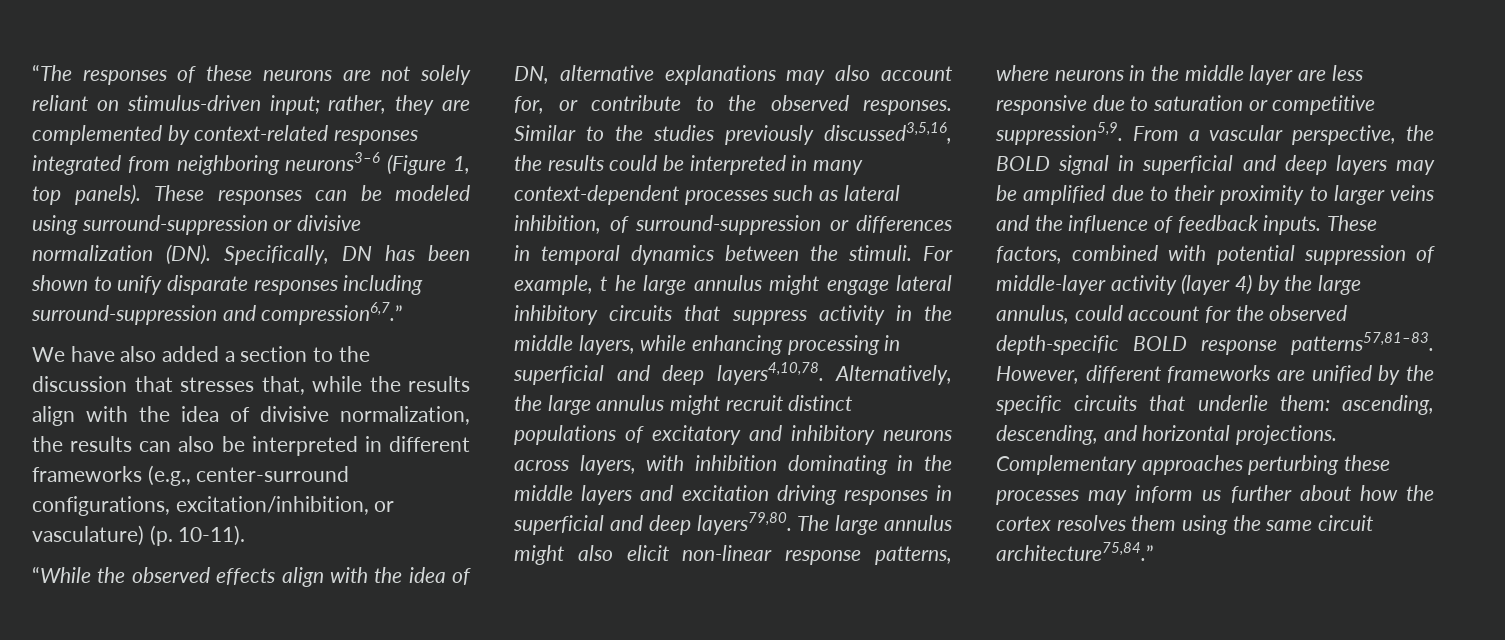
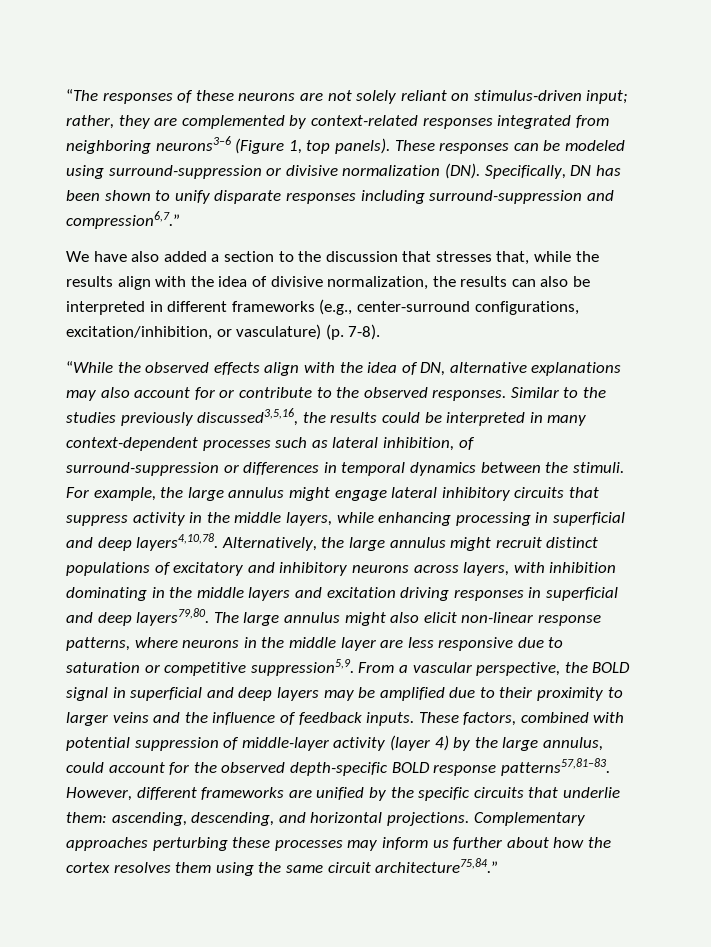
- We have also added a section to the discussion that stresses that, while the results align with the idea of divisive normalization, the results can also be interpreted in different frameworks (e.g., center-surround configurations, excitation/inhibition, or vasculature) (p. 10-11).
+ We have also added a section to the discussion that stresses that, while the results align with the idea of divisive normalization, the results can also be interpreted in different frameworks (e.g., center-surround configurations, excitation/inhibition, or vasculature) (p. 7-8).
- “While the observed effects align with the idea of DN, alternative explanations may also account for, or contribute to the observed responses.
+ “While the observed effects align with the idea of DN, alternative explanations may also account for or contribute to the observed responses.
- For example, t he large annulus might engage lateral inhibitory circuits that suppress activity in the middle layers, while enhancing processing in superficial and deep layers4,10,78.
+ For example, the large annulus might engage lateral inhibitory circuits that suppress activity in the middle layers, while enhancing processing in superficial and deep layers4,10,78.

